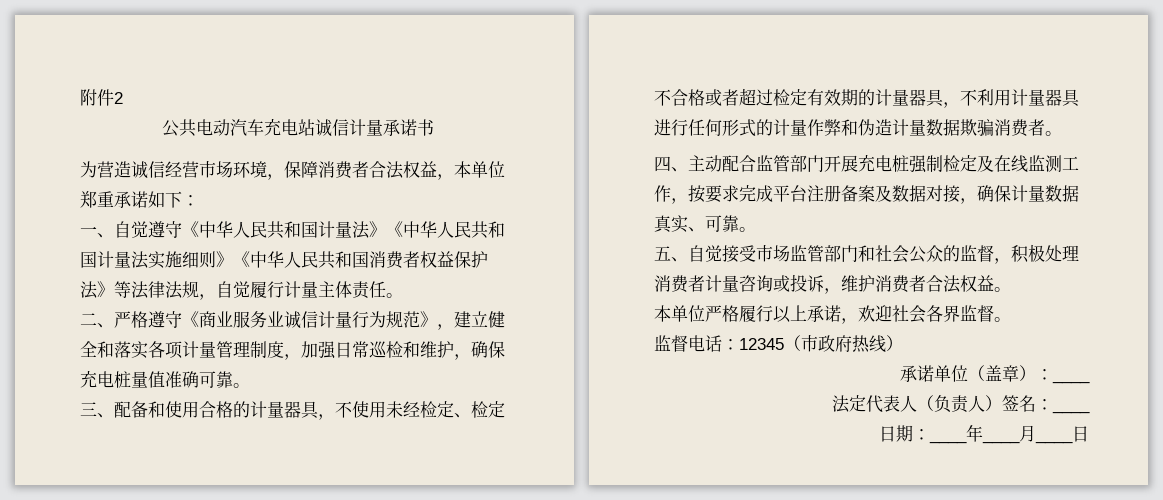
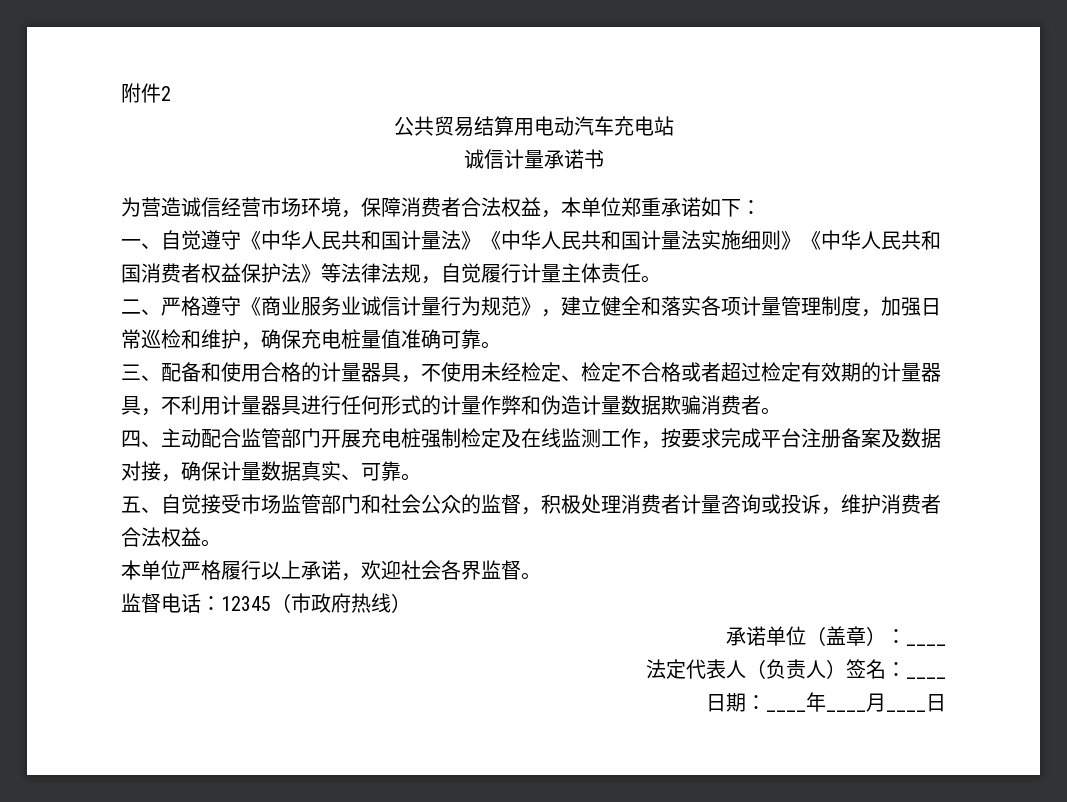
- 公共电动汽车充电站诚信计量承诺书
+ 公共贸易结算用电动汽车充电站
+ 诚信计量承诺书

